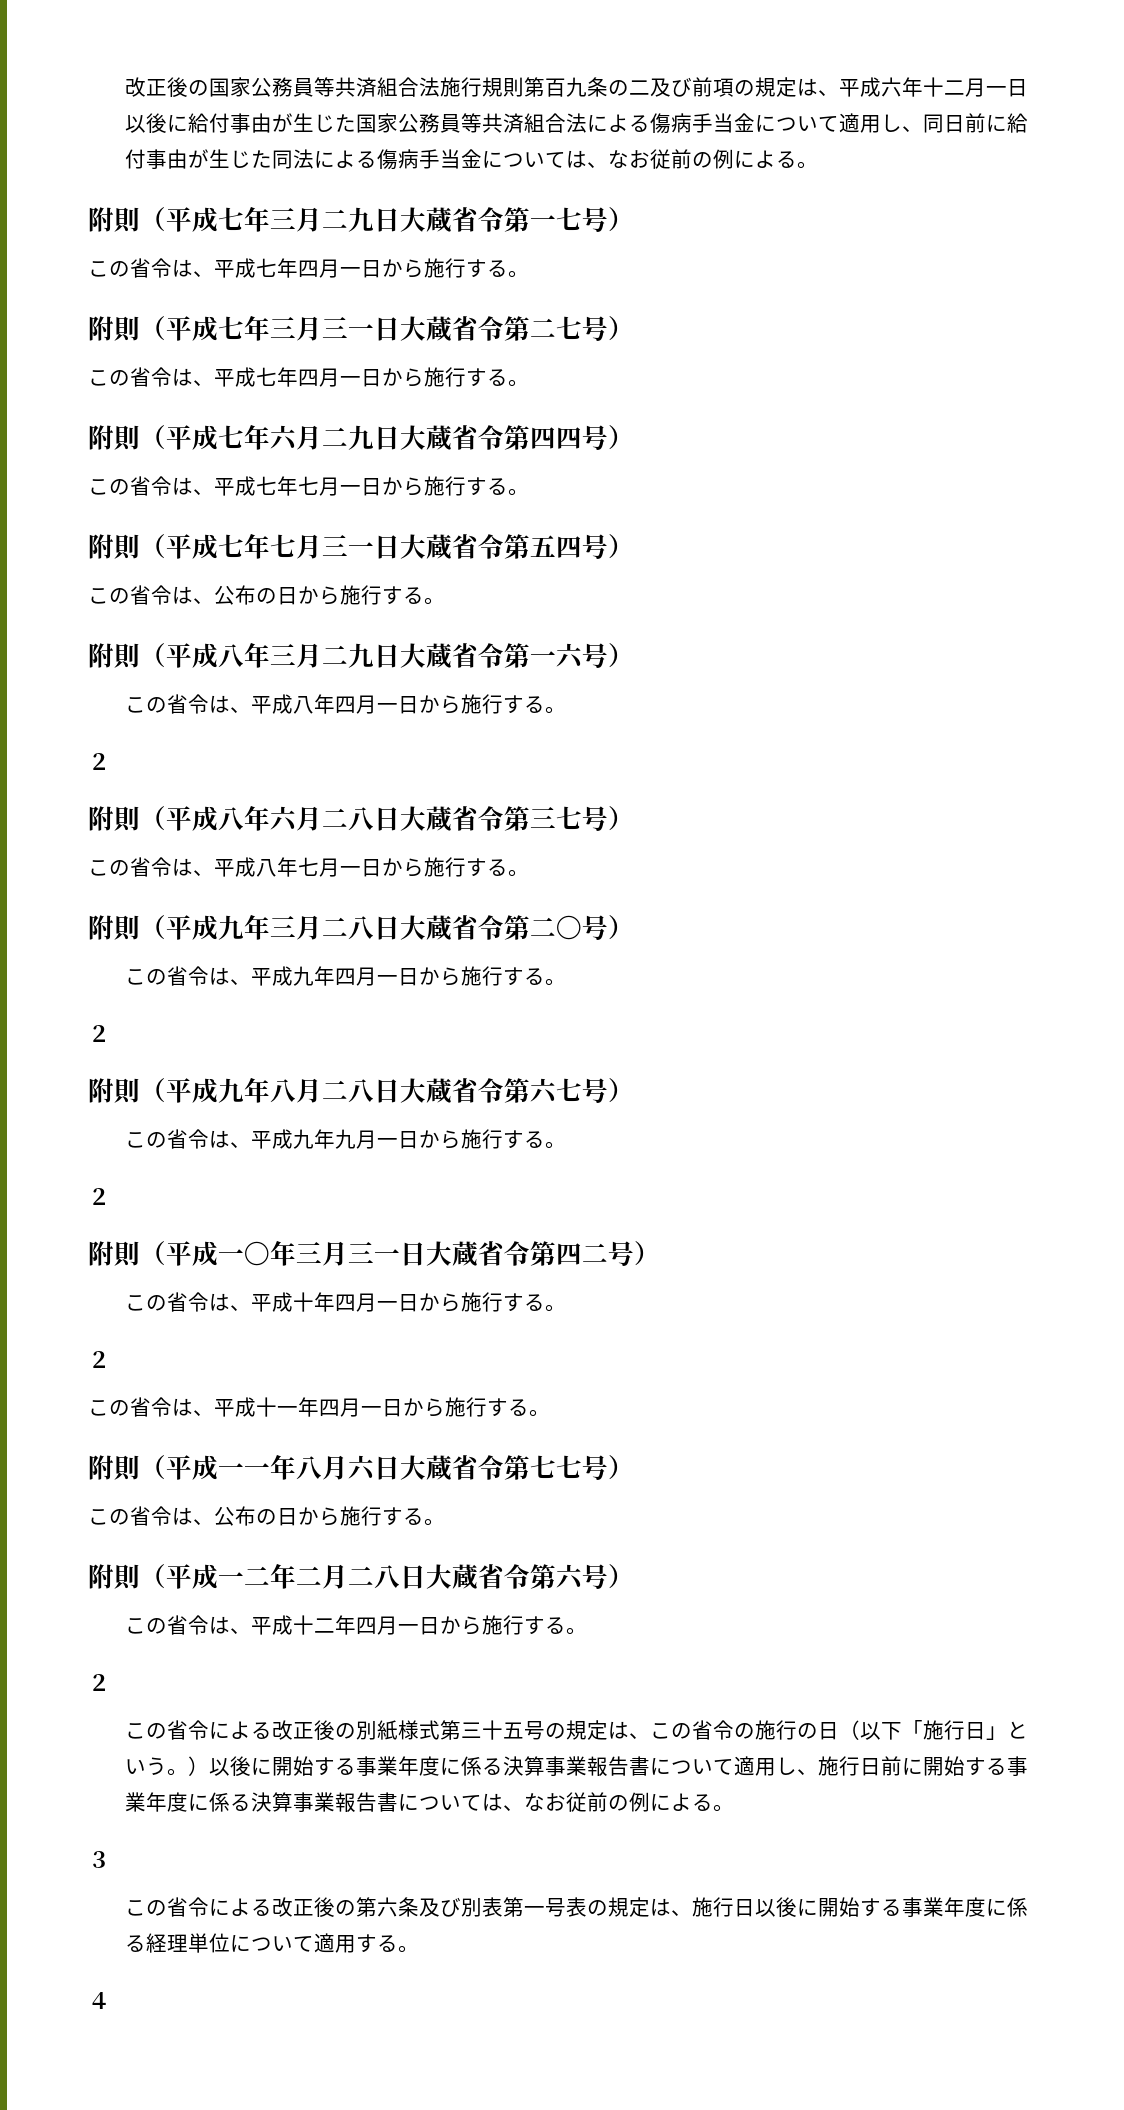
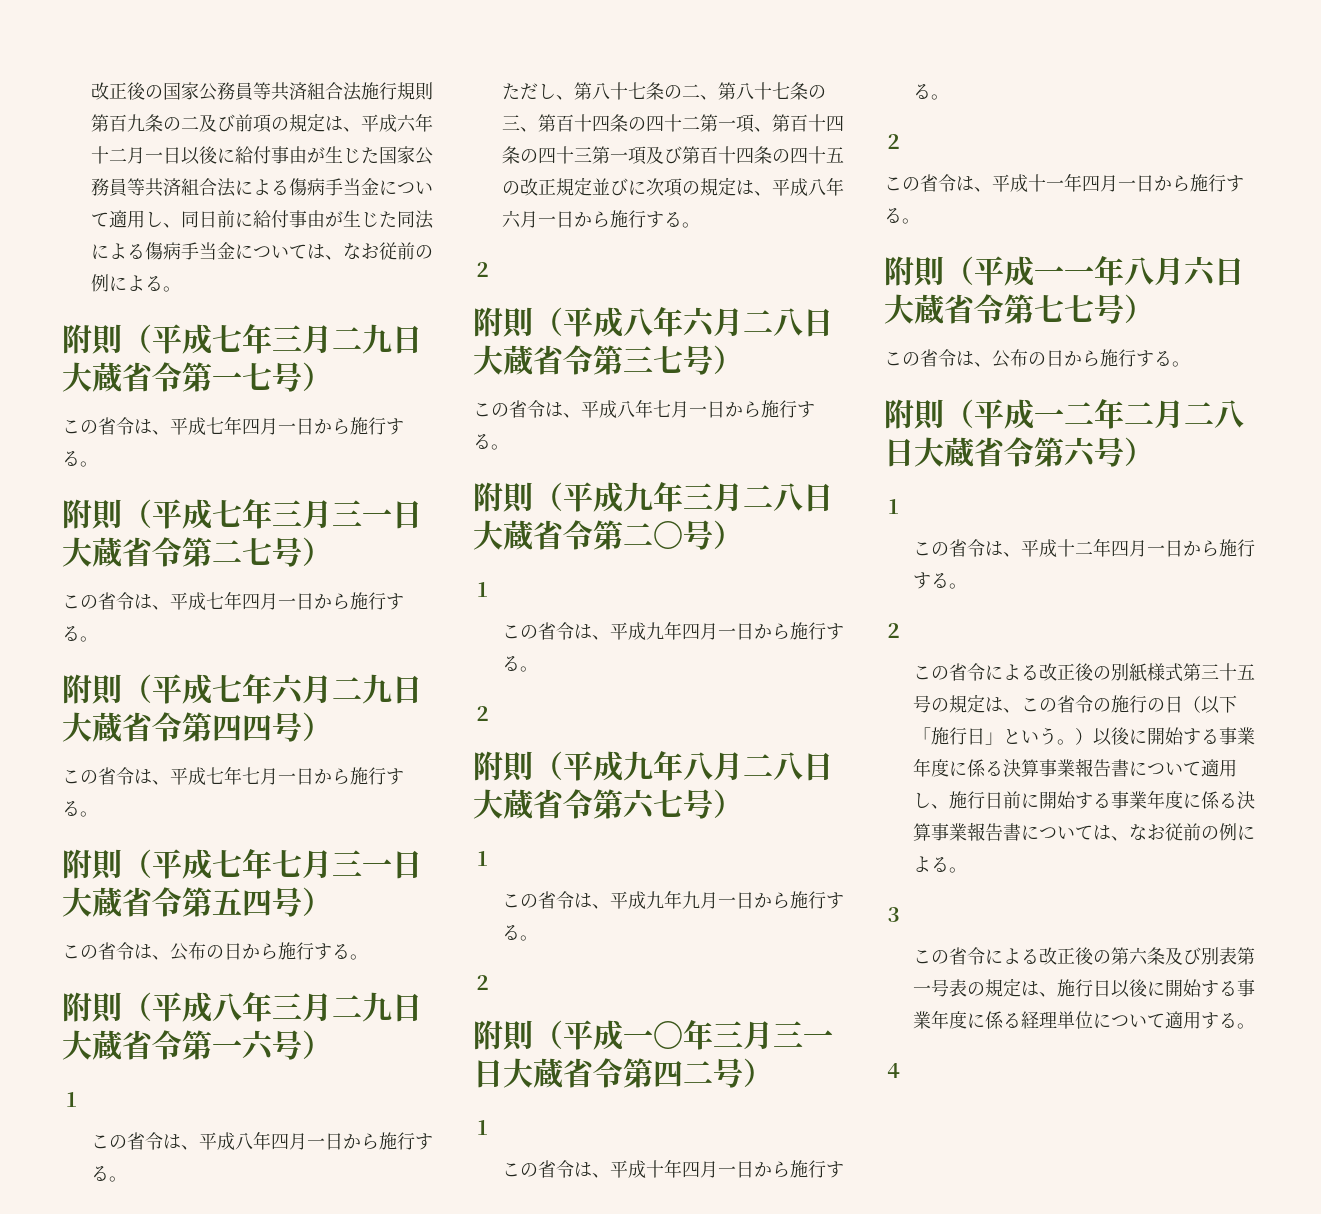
  附則（平成八年三月二九日大蔵省令第一六号）
+ １
+ ただし、第八十七条の二、第八十七条の三、第百十四条の四十二第一項、第百十四条の四十三第一項及び第百十四条の四十五の改正規定並びに次項の規定は、平成八年六月一日から施行する。
  附則（平成九年三月二八日大蔵省令第二〇号）
+ １
  附則（平成九年八月二八日大蔵省令第六七号）
+ １
  附則（平成一〇年三月三一日大蔵省令第四二号）
+ １
  附則（平成一二年二月二八日大蔵省令第六号）
+ １

